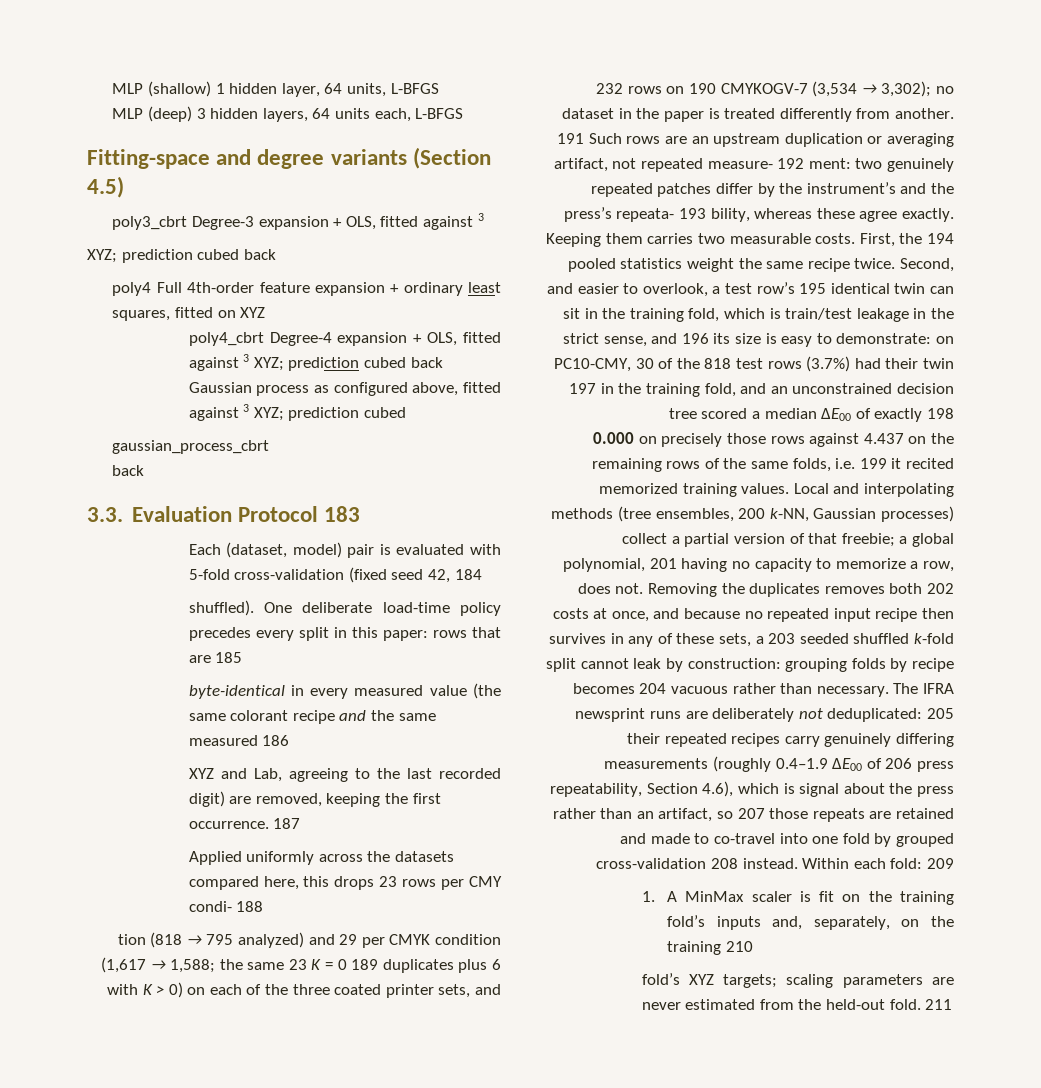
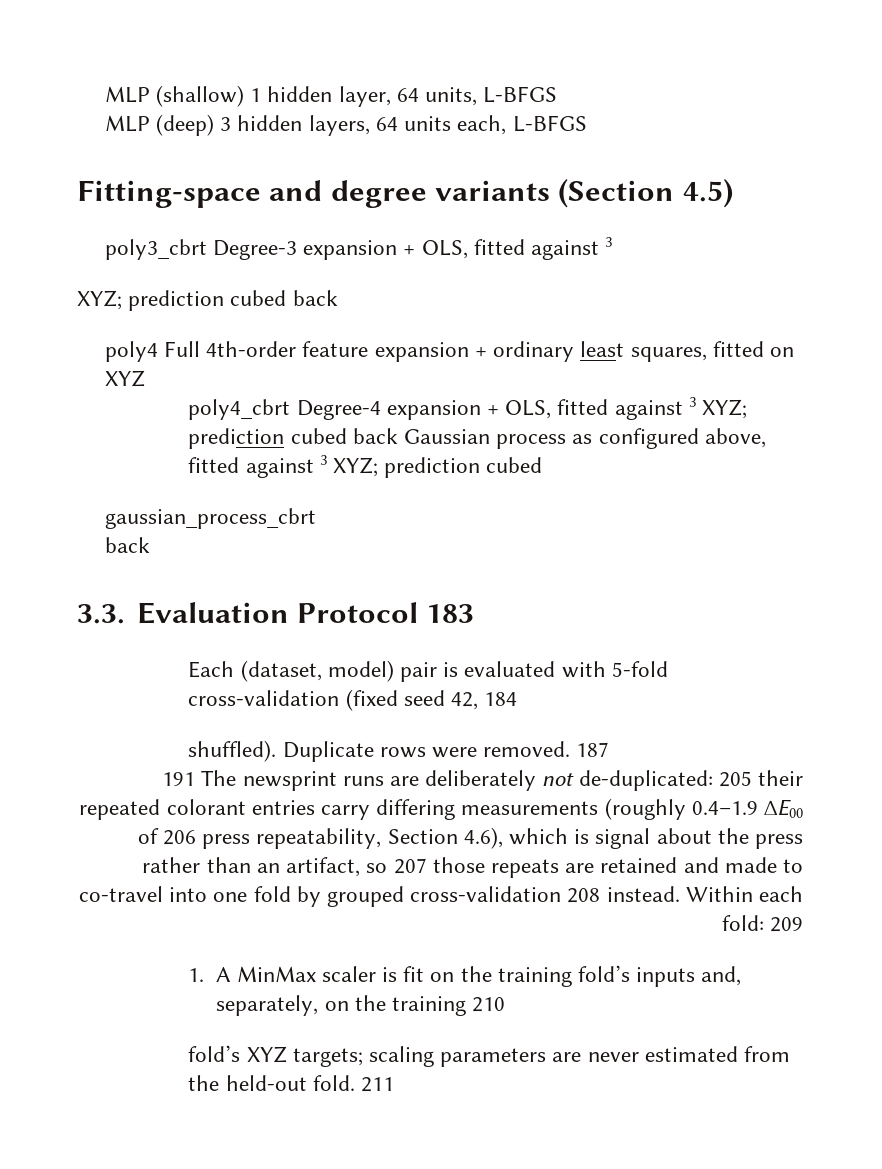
- One deliberate load-time policy precedes every split in this paper: rows that are 185
- byte-identical in every measured value (the same colorant recipe and the same measured 186
- XYZ and Lab, agreeing to the last recorded digit) are removed, keeping the first occurrence. 187
- Applied uniformly across the datasets compared here, this drops 23 rows per CMY condi- 188
- tion (818 → 795 analyzed) and 29 per CMYK condition (1,617 → 1,588; the same 23 K = 0 189 duplicates plus 6 with K > 0) on each of the three coated printer sets, and 232 rows on 190 CMYKOGV-7 (3,534 → 3,302); no dataset in the paper is treated differently from another. 191 Such rows are an upstream duplication or averaging artifact, not repeated measure- 192 ment: two genuinely repeated patches differ by the instrument’s and the press’s repeata- 193 bility, whereas these agree exactly. Keeping them carries two measurable costs. First, the 194 pooled statistics weight the same recipe twice. Second, and easier to overlook, a test row’s 195 identical twin can sit in the training fold, which is train/test leakage in the strict sense, and 196 its size is easy to demonstrate: on PC10-CMY, 30 of the 818 test rows (3.7%) had their twin 197 in the training fold, and an unconstrained decision tree scored a median ∆E00 of exactly 198
- 0.000 on precisely those rows against 4.437 on the remaining rows of the same folds, i.e. 199 it recited memorized training values. Local and interpolating methods (tree ensembles, 200 k-NN, Gaussian processes) collect a partial version of that freebie; a global polynomial, 201 having no capacity to memorize a row, does not. Removing the duplicates removes both 202 costs at once, and because no repeated input recipe then survives in any of these sets, a 203 seeded shuffled k-fold split cannot leak by construction: grouping folds by recipe becomes 204 vacuous rather than necessary. The IFRA newsprint runs are deliberately not deduplicated: 205 their repeated recipes carry genuinely differing measurements (roughly 0.4–1.9 ∆E00 of 206 press repeatability, Section 4.6), which is signal about the press rather than an artifact, so 207 those repeats are retained and made to co-travel into one fold by grouped cross-validation 208 instead.
+ Duplicate rows were removed. 187
+ 191 The newsprint runs are deliberately not de-duplicated: 205 their repeated colorant entries carry differing measurements (roughly 0.4–1.9 ∆E00 of 206 press repeatability, Section 4.6), which is signal about the press rather than an artifact, so 207 those repeats are retained and made to co-travel into one fold by grouped cross-validation 208 instead.

